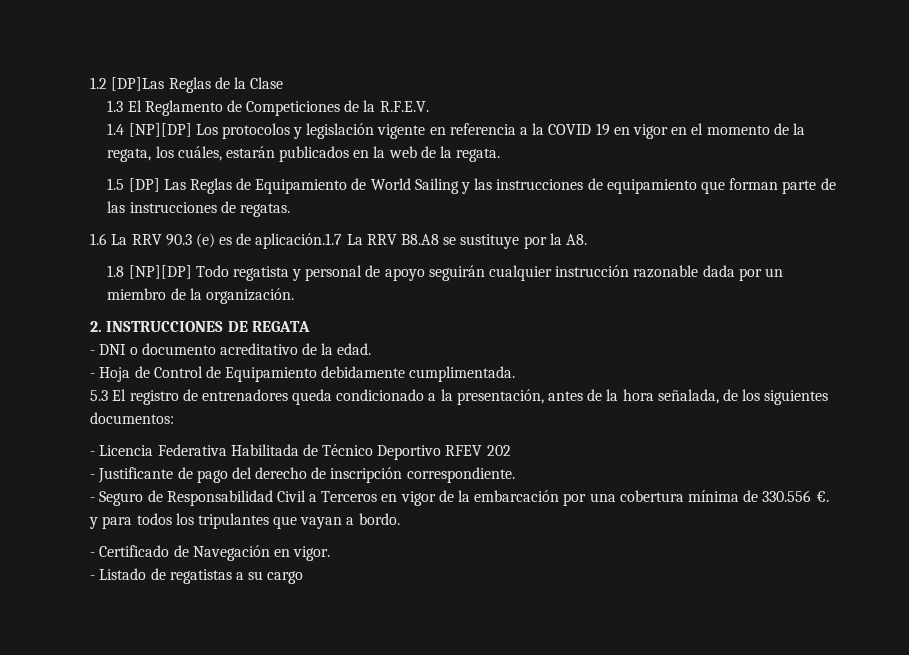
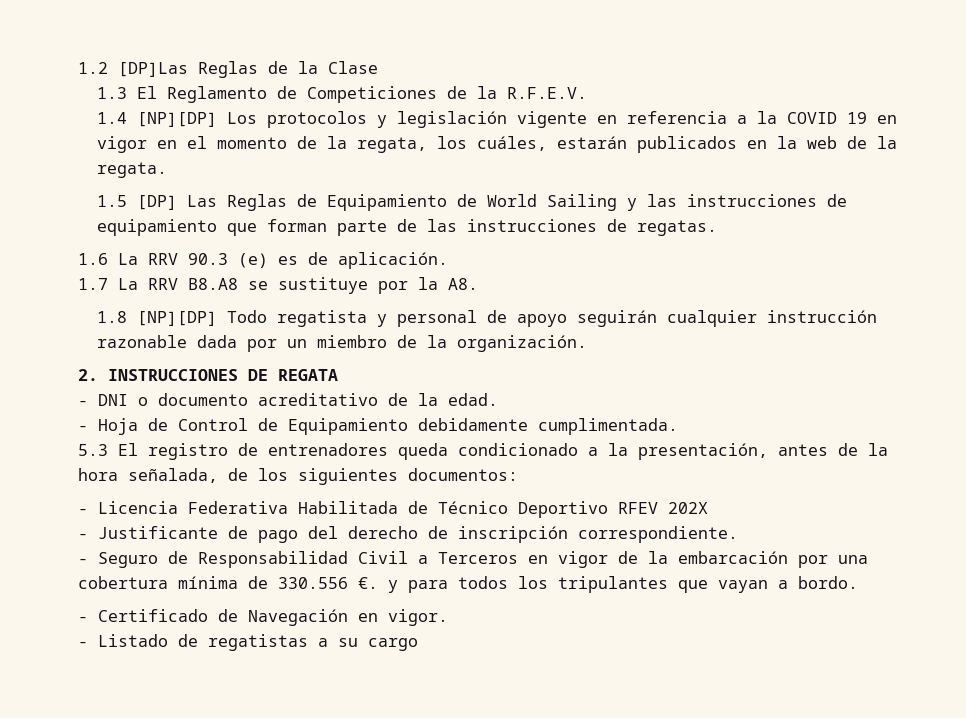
- 1.6 La RRV 90.3 (e) es de aplicación.1.7 La RRV B8.A8 se sustituye por la A8.
+ 1.6 La RRV 90.3 (e) es de aplicación.
+ 1.7 La RRV B8.A8 se sustituye por la A8.
- - Licencia Federativa Habilitada de Técnico Deportivo RFEV 202
+ - Licencia Federativa Habilitada de Técnico Deportivo RFEV 202X

